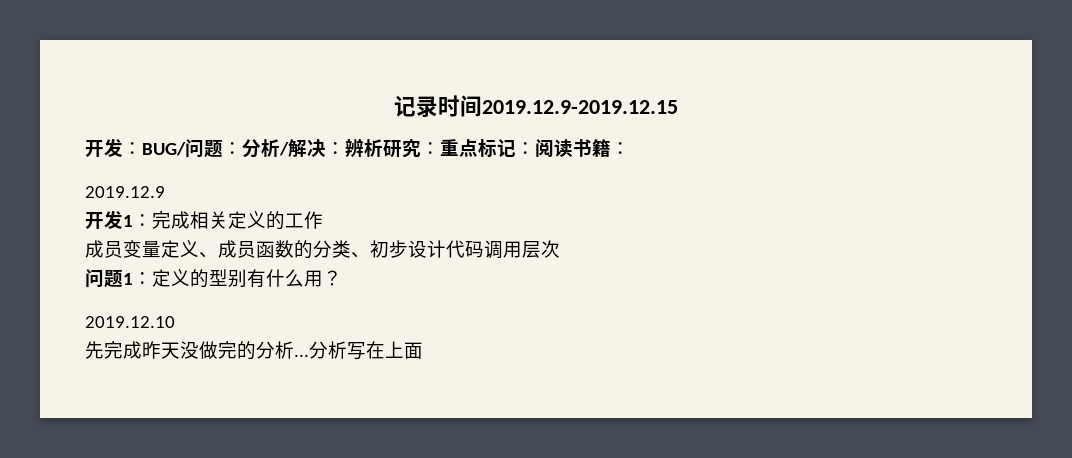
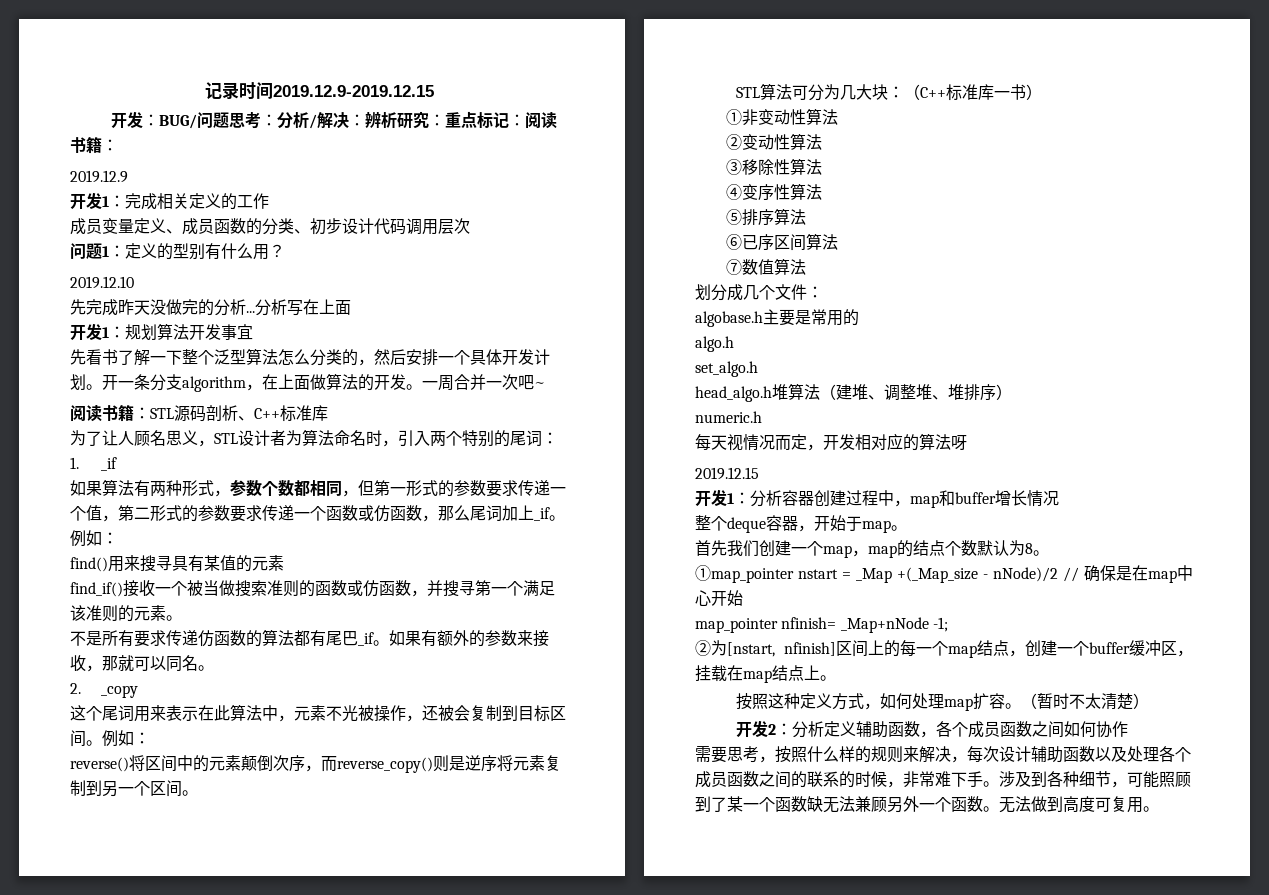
- 开发：BUG/问题：分析/解决：辨析研究：重点标记：阅读书籍：
+ 开发：BUG/问题思考：分析/解决：辨析研究：重点标记：阅读书籍：
+ 开发1：规划算法开发事宜
+ 先看书了解一下整个泛型算法怎么分类的，然后安排一个具体开发计划。开一条分支algorithm，在上面做算法的开发。一周合并一次吧~
+ 阅读书籍：STL源码剖析、C++标准库
+ 为了让人顾名思义，STL设计者为算法命名时，引入两个特别的尾词：
+ 1. _if
+ 如果算法有两种形式，参数个数都相同，但第一形式的参数要求传递一个值，第二形式的参数要求传递一个函数或仿函数，那么尾词加上_if。例如：
+ find()用来搜寻具有某值的元素
+ find_if()接收一个被当做搜索准则的函数或仿函数，并搜寻第一个满足该准则的元素。
+ 不是所有要求传递仿函数的算法都有尾巴_if。如果有额外的参数来接收，那就可以同名。
+ 2. _copy
+ 这个尾词用来表示在此算法中，元素不光被操作，还被会复制到目标区间。例如：
+ reverse()将区间中的元素颠倒次序，而reverse_copy()则是逆序将元素复制到另一个区间。
+ STL算法可分为几大块：（C++标准库一书）
+ ①非变动性算法
+ ②变动性算法
+ ③移除性算法
+ ④变序性算法
+ ⑤排序算法
+ ⑥已序区间算法
+ ⑦数值算法
+ 划分成几个文件：
+ algobase.h主要是常用的
+ algo.h
+ set_algo.h
+ head_algo.h堆算法（建堆、调整堆、堆排序）
+ numeric.h
+ 每天视情况而定，开发相对应的算法呀
+ 2019.12.15
+ 开发1：分析容器创建过程中，map和buffer增长情况
+ 整个deque容器，开始于map。
+ 首先我们创建一个map，map的结点个数默认为8。
+ ①map_pointer nstart = _Map +(_Map_size - nNode)/2 // 确保是在map中心开始
+ map_pointer nfinish= _Map+nNode -1;
+ ②为[nstart, nfinish]区间上的每一个map结点，创建一个buffer缓冲区，挂载在map结点上。
+ 按照这种定义方式，如何处理map扩容。（暂时不太清楚）
+ 开发2：分析定义辅助函数，各个成员函数之间如何协作
+ 需要思考，按照什么样的规则来解决，每次设计辅助函数以及处理各个成员函数之间的联系的时候，非常难下手。涉及到各种细节，可能照顾到了某一个函数缺无法兼顾另外一个函数。无法做到高度可复用。

